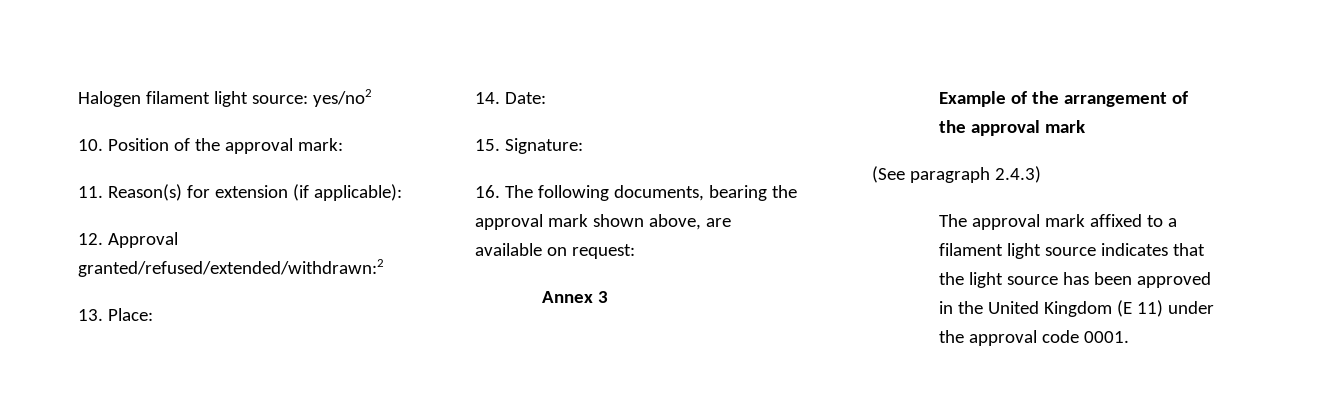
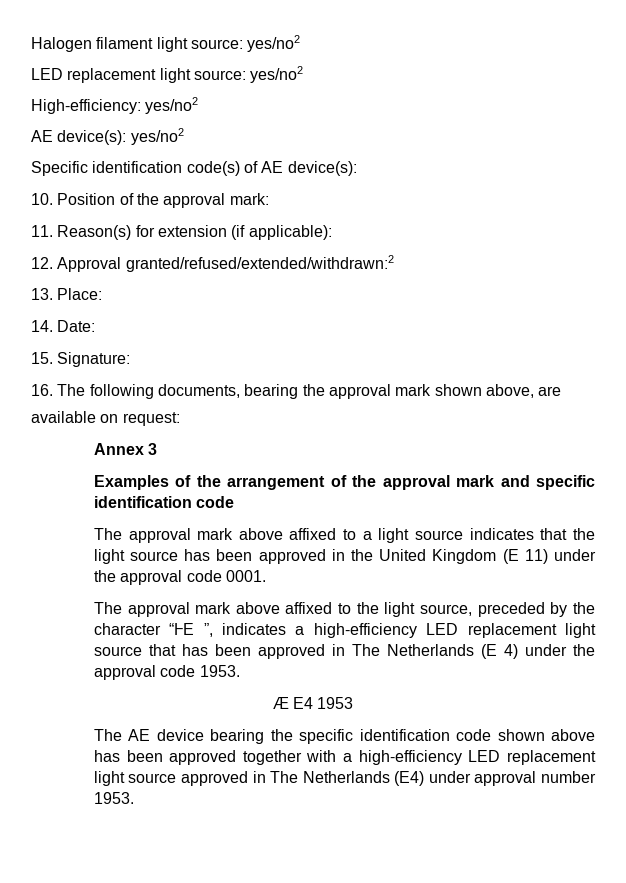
+ LED replacement light source: yes/no2
+ High-efficiency: yes/no2
+ AE device(s): yes/no2
+ Specific identification code(s) of AE device(s):
- Example of the arrangement of the approval mark
- (See paragraph 2.4.3)
- The approval mark affixed to a filament light source indicates that the light source has been approved in the United Kingdom (E 11) under the approval code 0001.
+ Examples of the arrangement of the approval mark and specific identification code
+ The approval mark above affixed to a light source indicates that the light source has been approved in the United Kingdom (E 11) under the approval code 0001.
+ The approval mark above affixed to the light source, preceded by the character “ͰE ”, indicates a high-efficiency LED replacement light source that has been approved in The Netherlands (E 4) under the approval code 1953.
+ Æ E4 1953
+ The AE device bearing the specific identification code shown above has been approved together with a high-efficiency LED replacement light source approved in The Netherlands (E4) under approval number 1953.

